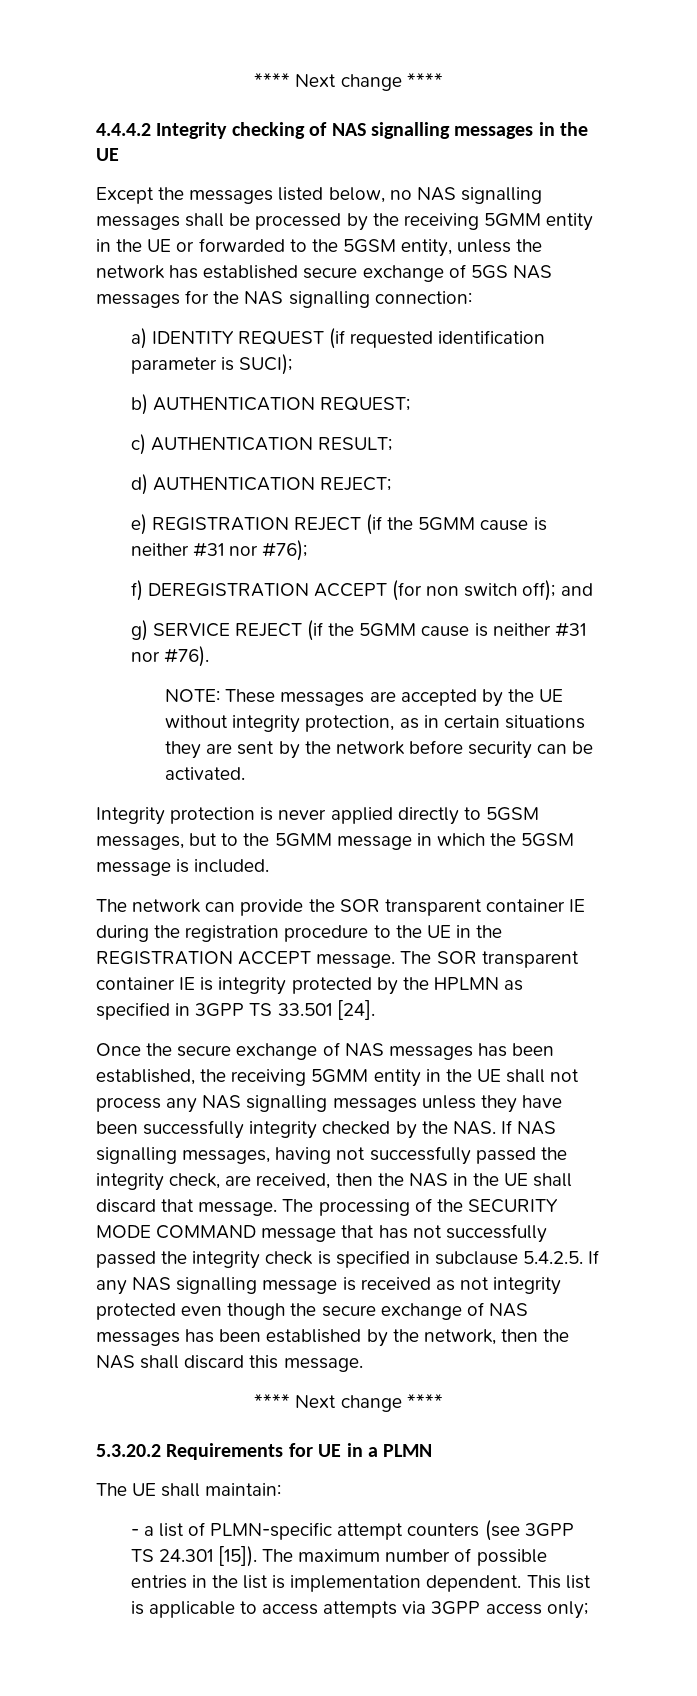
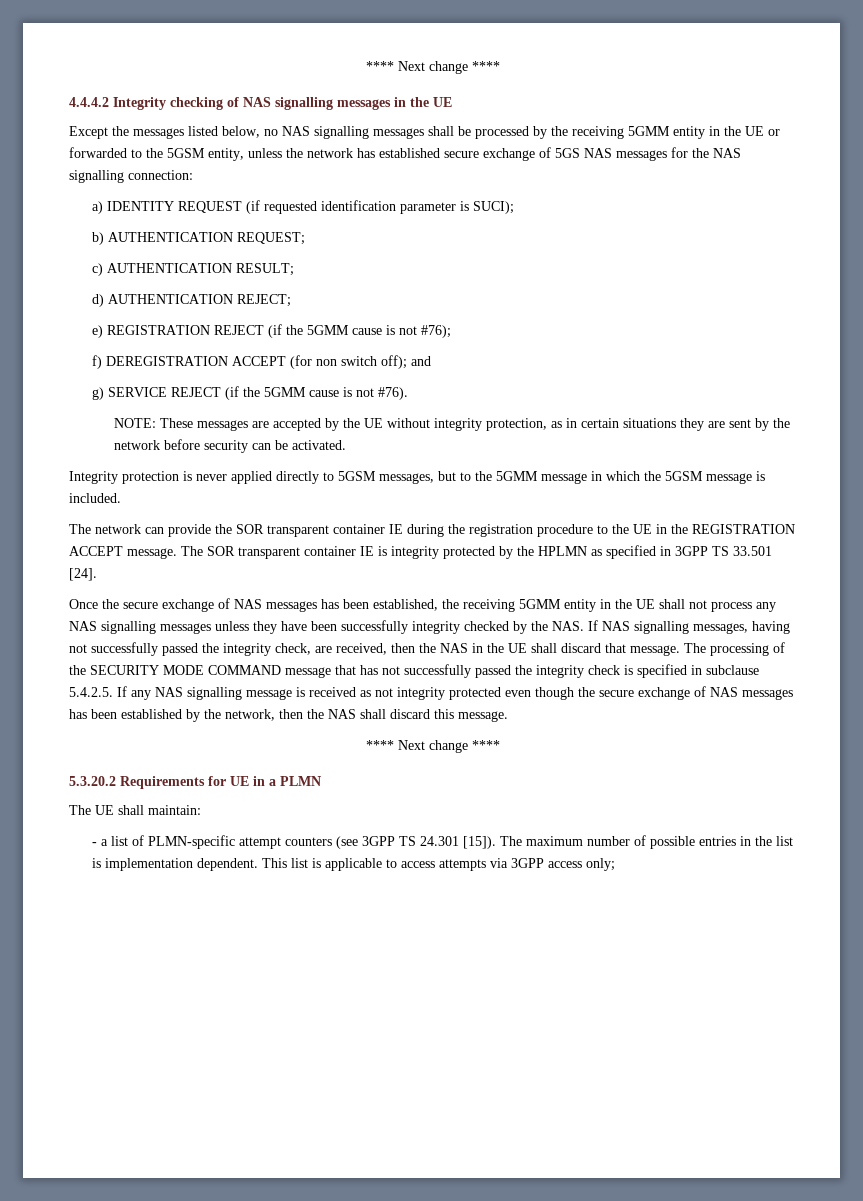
- e) REGISTRATION REJECT (if the 5GMM cause is neither #31 nor #76);
+ e) REGISTRATION REJECT (if the 5GMM cause is not #76);
- g) SERVICE REJECT (if the 5GMM cause is neither #31 nor #76).
+ g) SERVICE REJECT (if the 5GMM cause is not #76).

